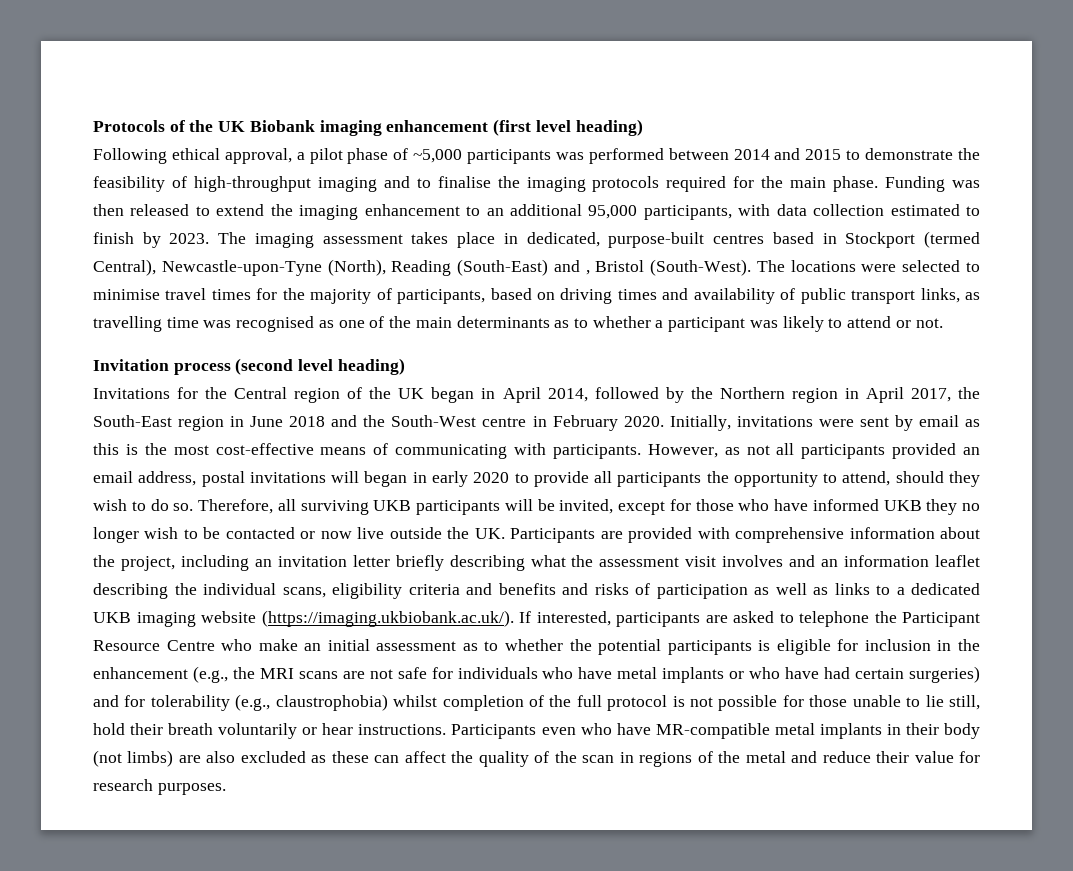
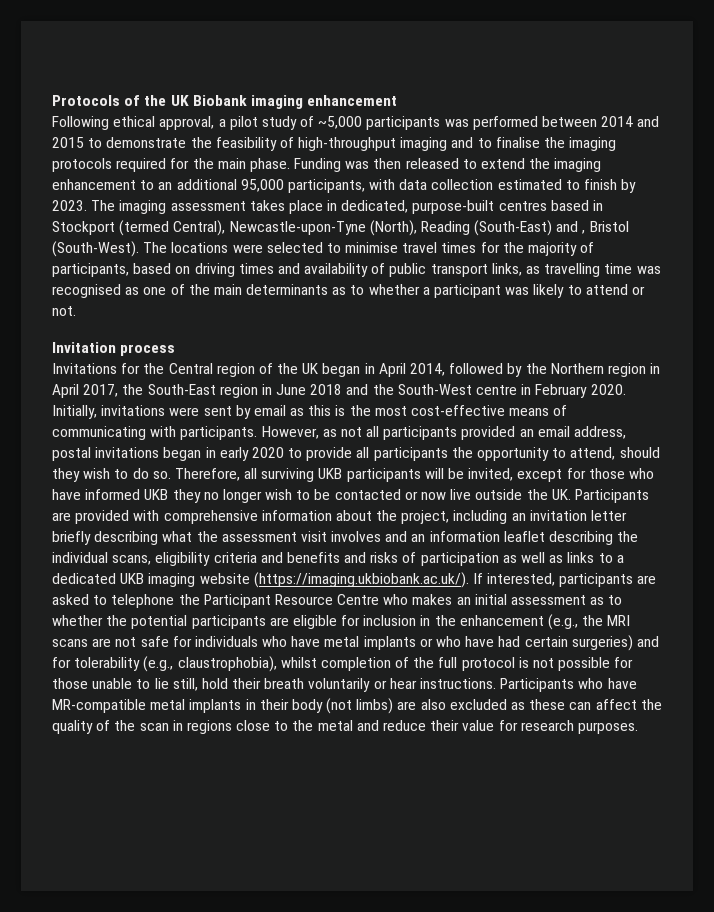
- Protocols of the UK Biobank imaging enhancement (first level heading)
+ Protocols of the UK Biobank imaging enhancement
- Following ethical approval, a pilot phase of ~5,000 participants was performed between 2014 and 2015 to demonstrate the feasibility of high-throughput imaging and to finalise the imaging protocols required for the main phase.
+ Following ethical approval, a pilot study of ~5,000 participants was performed between 2014 and 2015 to demonstrate the feasibility of high-throughput imaging and to finalise the imaging protocols required for the main phase.
- Invitation process (second level heading)
+ Invitation process
- However, as not all participants provided an email address, postal invitations will began in early 2020 to provide all participants the opportunity to attend, should they wish to do so.
+ However, as not all participants provided an email address, postal invitations began in early 2020 to provide all participants the opportunity to attend, should they wish to do so.
- Therefore, all surviving UKB participants will be invited, except for those who have informed UKB they no longer wish to be contacted or now live outside the UK. Participants are provided with comprehensive information about the project, including an invitation letter briefly describing what the assessment visit involves and an information leaflet describing the individual scans, eligibility criteria and benefits and risks of participation as well as links to a dedicated UKB imaging website (https://imaging.ukbiobank.ac.uk/). If interested, participants are asked to telephone the Participant Resource Centre who make an initial assessment as to whether the potential participants is eligible for inclusion in the enhancement (e.g., the MRI scans are not safe for individuals who have metal implants or who have had certain surgeries) and for tolerability (e.g., claustrophobia) whilst completion of the full protocol is not possible for those unable to lie still, hold their breath voluntarily or hear instructions.
+ Therefore, all surviving UKB participants will be invited, except for those who have informed UKB they no longer wish to be contacted or now live outside the UK. Participants are provided with comprehensive information about the project, including an invitation letter briefly describing what the assessment visit involves and an information leaflet describing the individual scans, eligibility criteria and benefits and risks of participation as well as links to a dedicated UKB imaging website (https://imaging.ukbiobank.ac.uk/). If interested, participants are asked to telephone the Participant Resource Centre who makes an initial assessment as to whether the potential participants are eligible for inclusion in the enhancement (e.g., the MRI scans are not safe for individuals who have metal implants or who have had certain surgeries) and for tolerability (e.g., claustrophobia), whilst completion of the full protocol is not possible for those unable to lie still, hold their breath voluntarily or hear instructions.
- Participants even who have MR-compatible metal implants in their body (not limbs) are also excluded as these can affect the quality of the scan in regions of the metal and reduce their value for research purposes.
+ Participants who have MR-compatible metal implants in their body (not limbs) are also excluded as these can affect the quality of the scan in regions close to the metal and reduce their value for research purposes.

